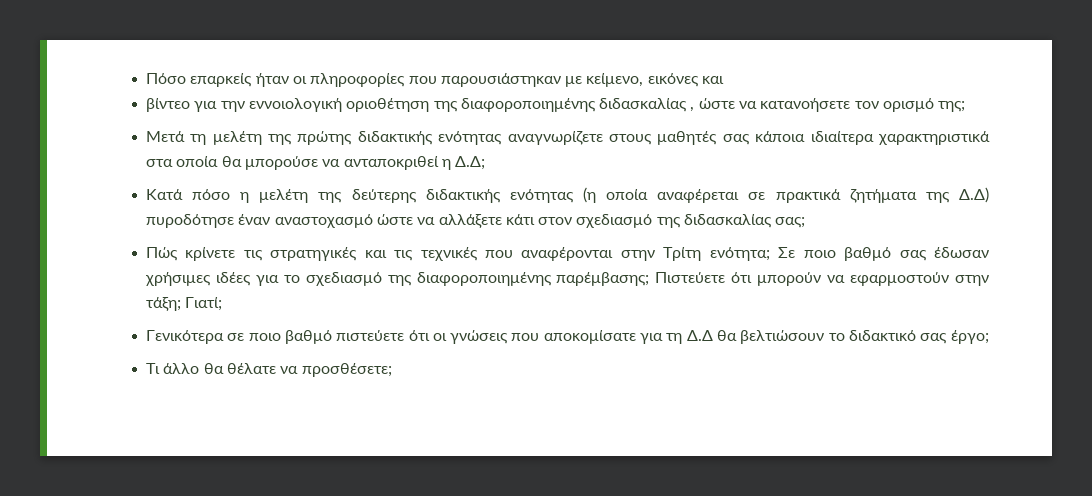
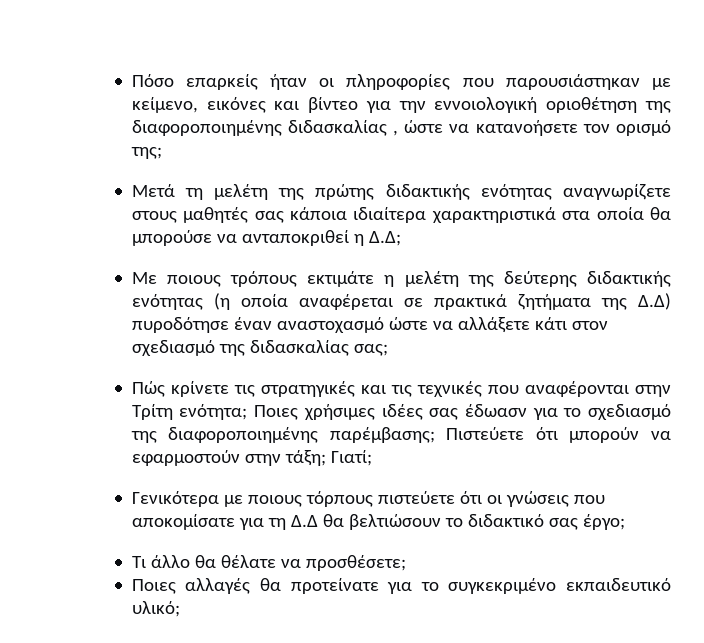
- Πόσο επαρκείς ήταν οι πληροφορίες που παρουσιάστηκαν με κείμενο, εικόνες και
- βίντεο για την εννοιολογική οριοθέτηση της διαφοροποιημένης διδασκαλίας , ώστε να κατανοήσετε τον ορισμό της;
+ Πόσο επαρκείς ήταν οι πληροφορίες που παρουσιάστηκαν με κείμενο, εικόνες και βίντεο για την εννοιολογική οριοθέτηση της διαφοροποιημένης διδασκαλίας , ώστε να κατανοήσετε τον ορισμό της;
- Κατά πόσο η μελέτη της δεύτερης διδακτικής ενότητας (η οποία αναφέρεται σε πρακτικά ζητήματα της Δ.Δ) πυροδότησε έναν αναστοχασμό ώστε να αλλάξετε κάτι στον σχεδιασμό της διδασκαλίας σας;
+ Με ποιους τρόπους εκτιμάτε η μελέτη της δεύτερης διδακτικής ενότητας (η οποία αναφέρεται σε πρακτικά ζητήματα της Δ.Δ) πυροδότησε έναν αναστοχασμό ώστε να αλλάξετε κάτι στον σχεδιασμό της διδασκαλίας σας;
- Πώς κρίνετε τις στρατηγικές και τις τεχνικές που αναφέρονται στην Τρίτη ενότητα; Σε ποιο βαθμό σας έδωσαν χρήσιμες ιδέες για το σχεδιασμό της διαφοροποιημένης παρέμβασης; Πιστεύετε ότι μπορούν να εφαρμοστούν στην τάξη; Γιατί;
+ Πώς κρίνετε τις στρατηγικές και τις τεχνικές που αναφέρονται στην Τρίτη ενότητα; Ποιες χρήσιμες ιδέες σας έδωασν για το σχεδιασμό της διαφοροποιημένης παρέμβασης; Πιστεύετε ότι μπορούν να εφαρμοστούν στην τάξη; Γιατί;
- Γενικότερα σε ποιο βαθμό πιστεύετε ότι οι γνώσεις που αποκομίσατε για τη Δ.Δ θα βελτιώσουν το διδακτικό σας έργο;
+ Γενικότερα με ποιους τόρπους πιστεύετε ότι οι γνώσεις που αποκομίσατε για τη Δ.Δ θα βελτιώσουν το διδακτικό σας έργο;
+ Ποιες αλλαγές θα προτείνατε για το συγκεκριμένο εκπαιδευτικό υλικό;

